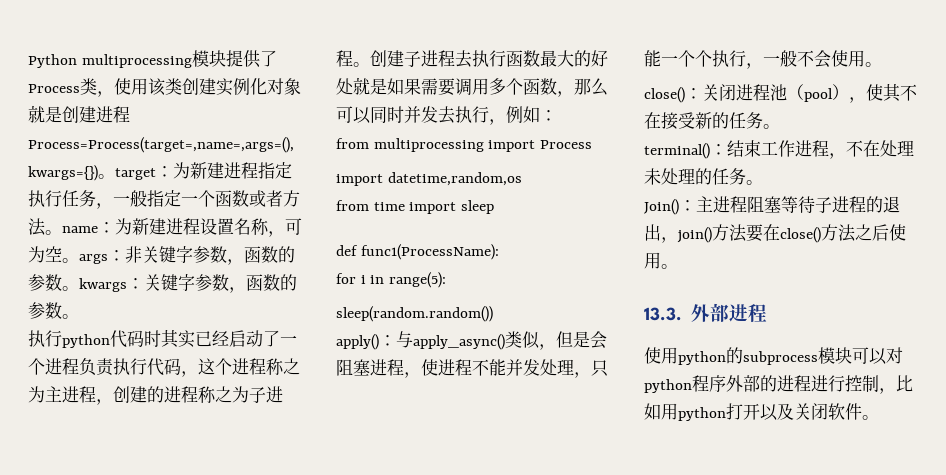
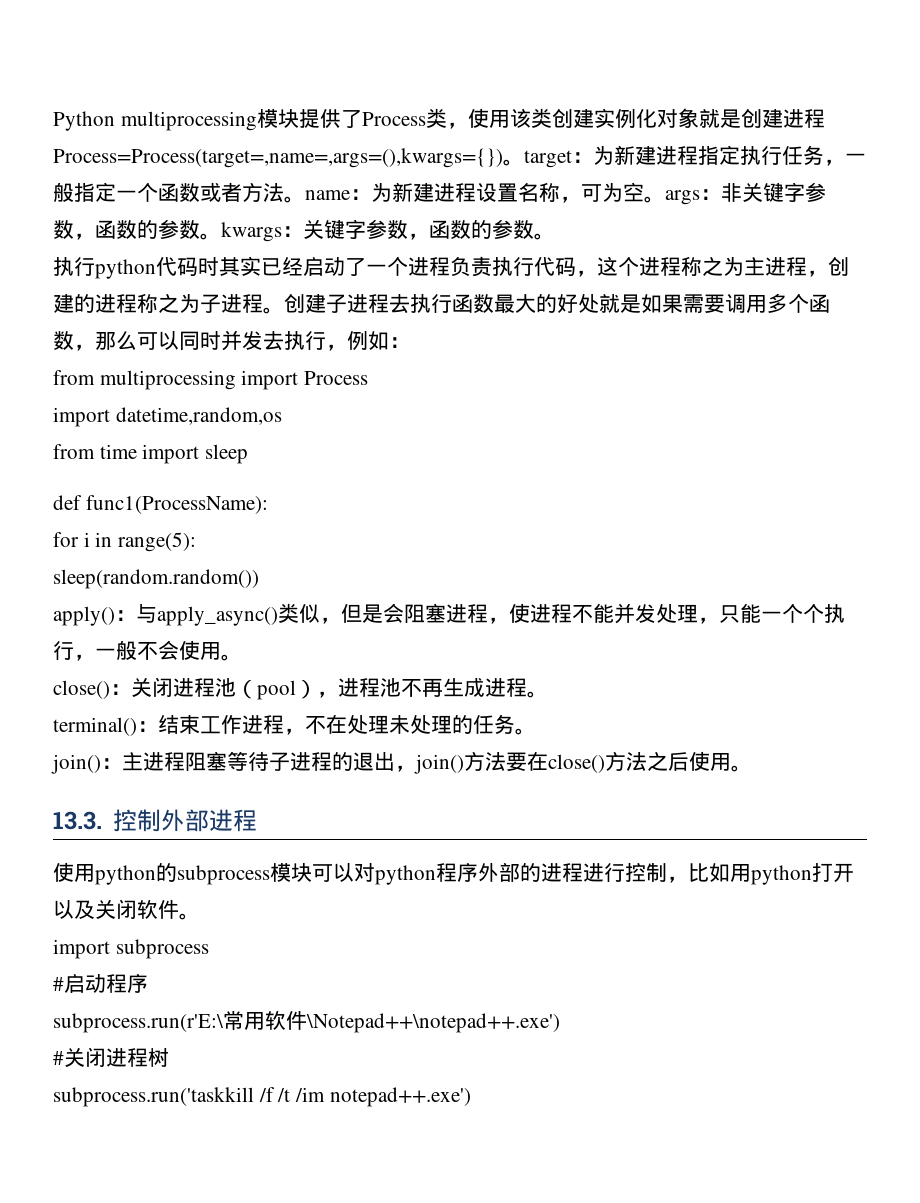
- close()：关闭进程池（pool），使其不在接受新的任务。
+ close()：关闭进程池（pool），进程池不再生成进程。
- Join()：主进程阻塞等待子进程的退出，join()方法要在close()方法之后使用。
+ join()：主进程阻塞等待子进程的退出，join()方法要在close()方法之后使用。
- 13.3.外部进程
+ 13.3.控制外部进程
+ import subprocess
+ #启动程序
+ subprocess.run(r'E:\常用软件\Notepad++\notepad++.exe')
+ #关闭进程树
+ subprocess.run('taskkill /f /t /im notepad++.exe')

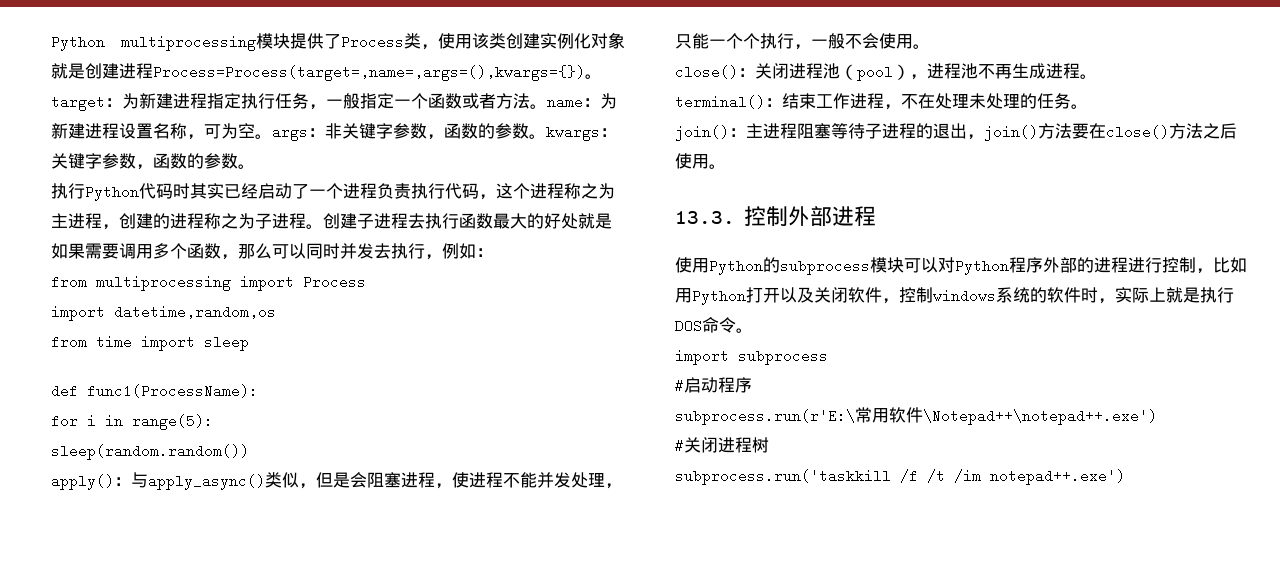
- 执行python代码时其实已经启动了一个进程负责执行代码，这个进程称之为主进程，创建的进程称之为子进程。
+ 执行Python代码时其实已经启动了一个进程负责执行代码，这个进程称之为主进程，创建的进程称之为子进程。
- 使用python的subprocess模块可以对python程序外部的进程进行控制，比如用python打开以及关闭软件。
+ 使用Python的subprocess模块可以对Python程序外部的进程进行控制，比如用Python打开以及关闭软件，控制windows系统的软件时，实际上就是执行DOS命令。

